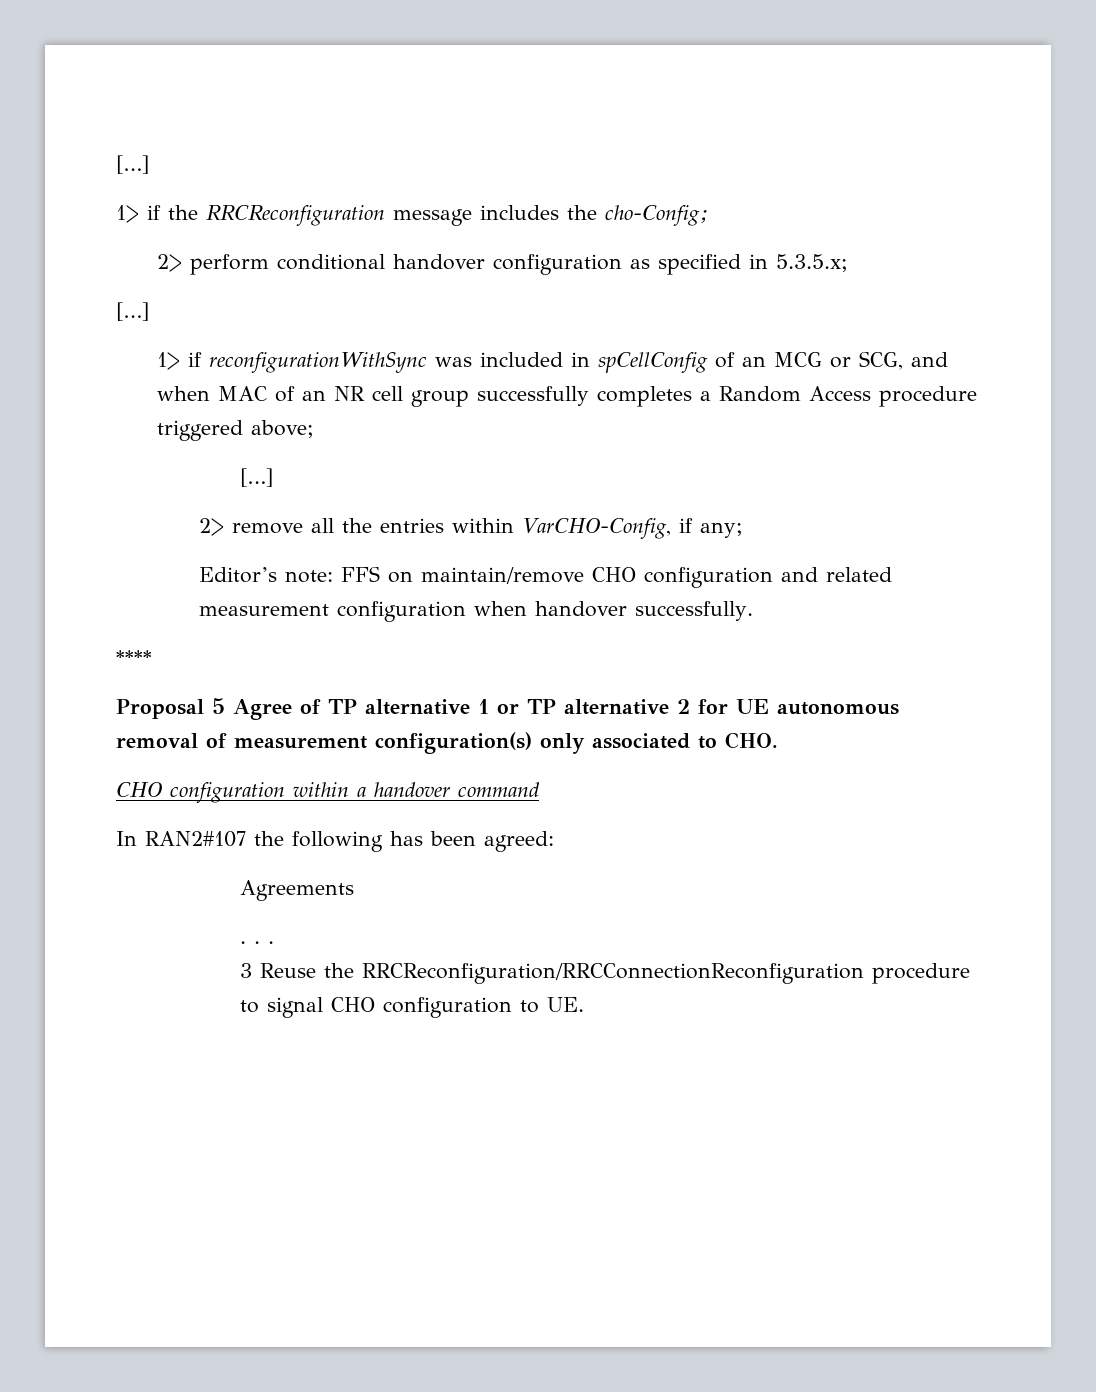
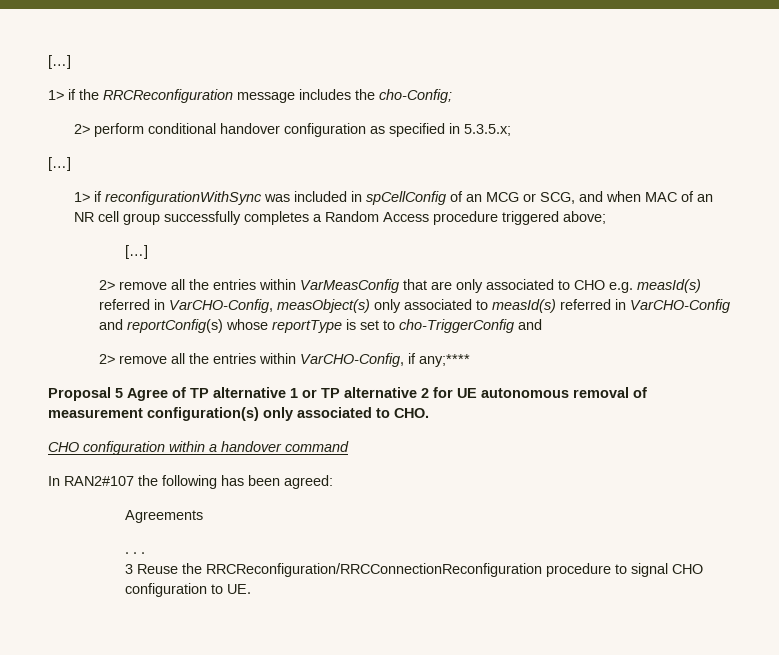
+ 2> remove all the entries within VarMeasConfig that are only associated to CHO e.g. measId(s) referred in VarCHO-Config, measObject(s) only associated to measId(s) referred in VarCHO-Config and reportConfig(s) whose reportType is set to cho-TriggerConfig and
- 2> remove all the entries within VarCHO-Config, if any;
- Editor’s note: FFS on maintain/remove CHO configuration and related measurement configuration when handover successfully.
- ****
+ 2> remove all the entries within VarCHO-Config, if any;****

